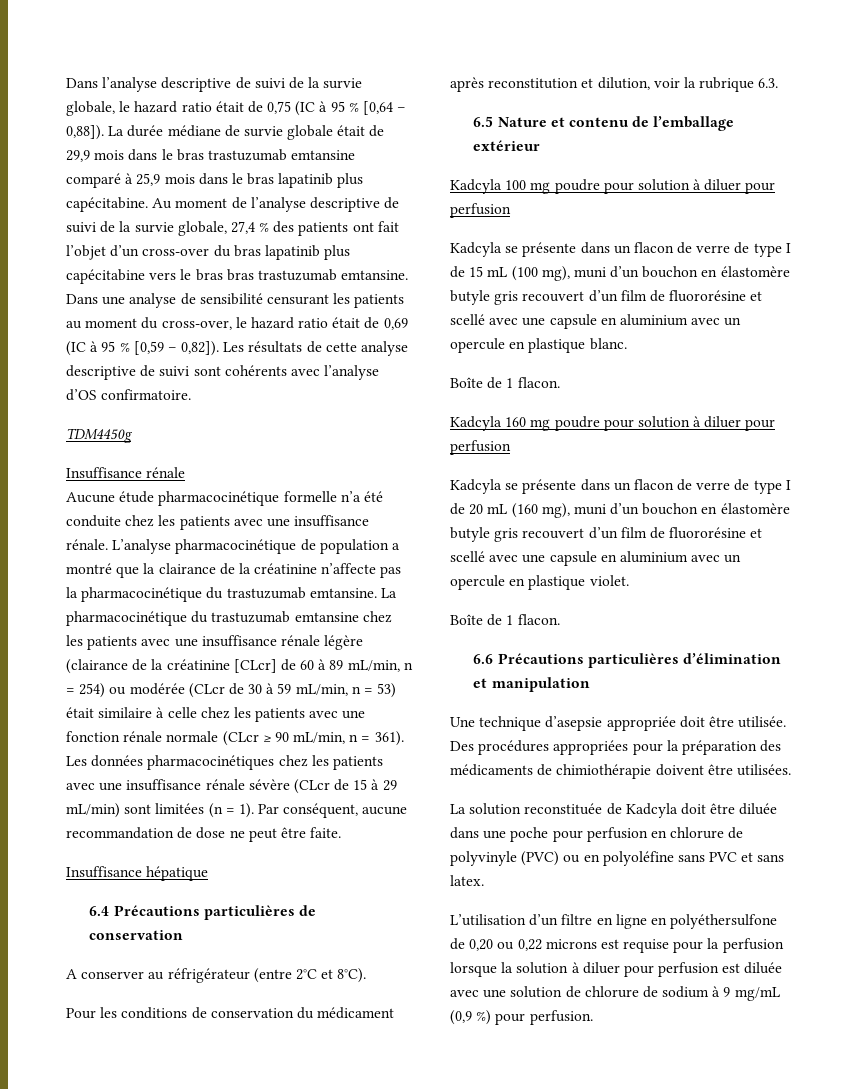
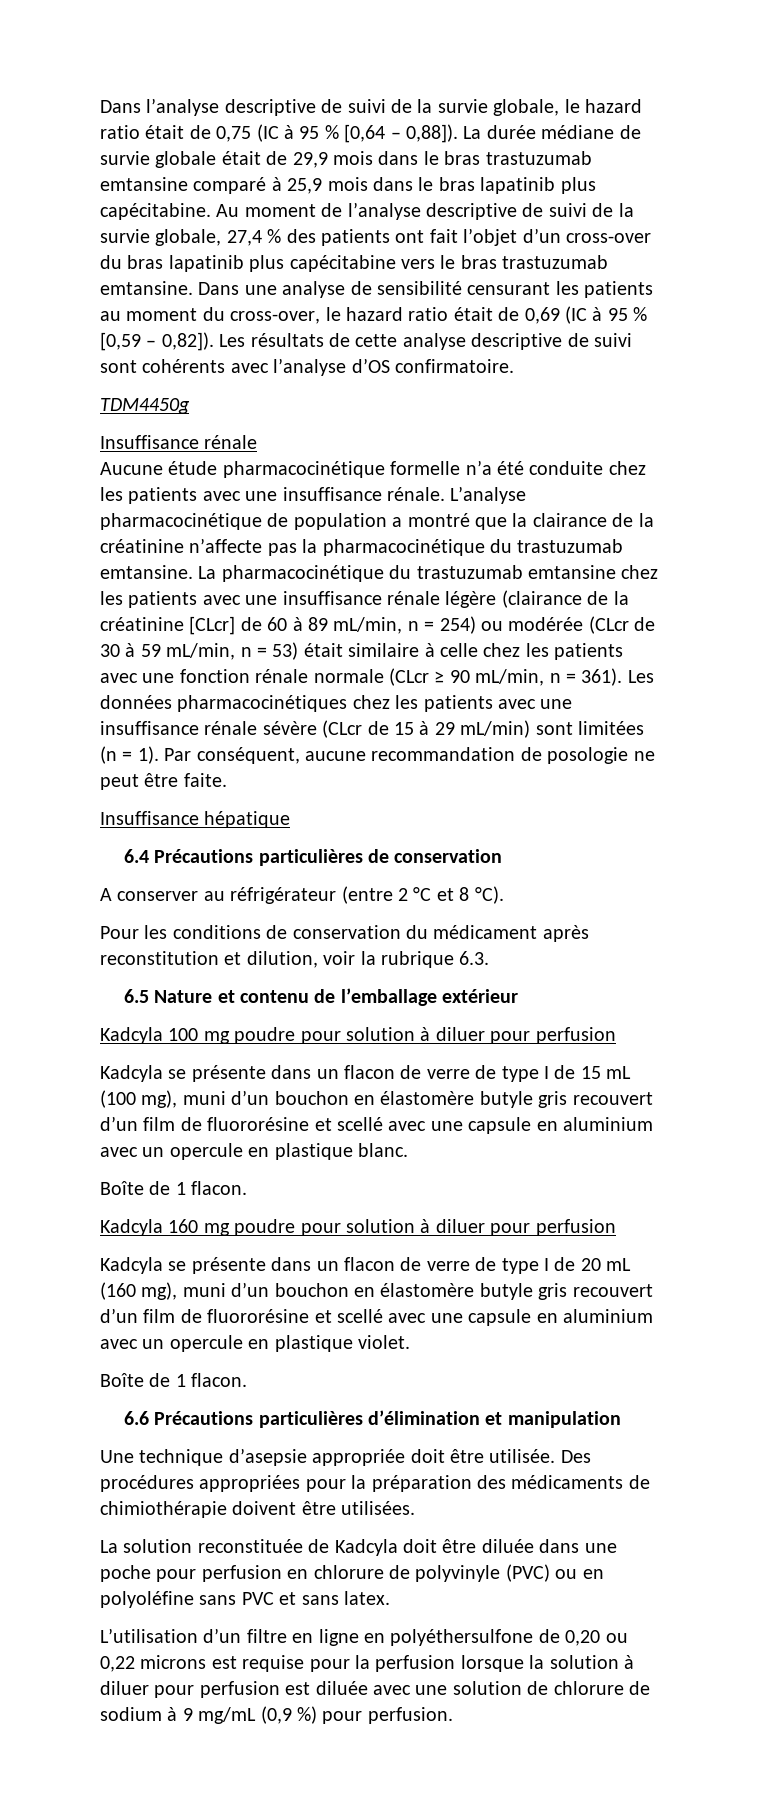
- Au moment de l’analyse descriptive de suivi de la survie globale, 27,4 % des patients ont fait l’objet d’un cross-over du bras lapatinib plus capécitabine vers le bras bras trastuzumab emtansine.
+ Au moment de l’analyse descriptive de suivi de la survie globale, 27,4 % des patients ont fait l’objet d’un cross-over du bras lapatinib plus capécitabine vers le bras trastuzumab emtansine.
- Par conséquent, aucune recommandation de dose ne peut être faite.
+ Par conséquent, aucune recommandation de posologie ne peut être faite.
- A conserver au réfrigérateur (entre 2°C et 8°C).
+ A conserver au réfrigérateur (entre 2 °C et 8 °C).

